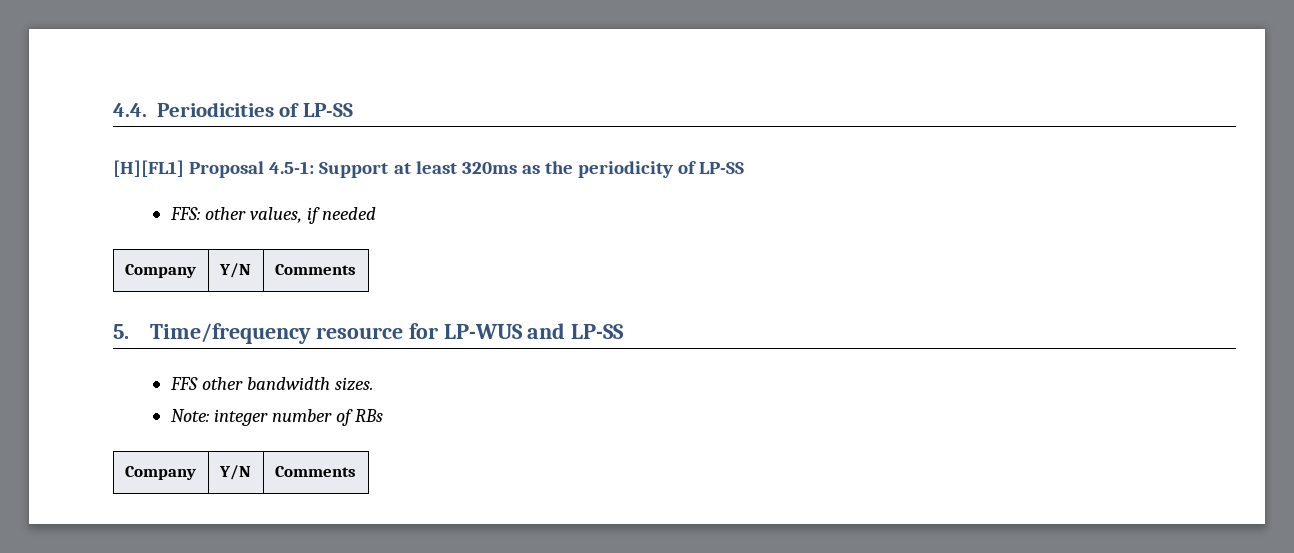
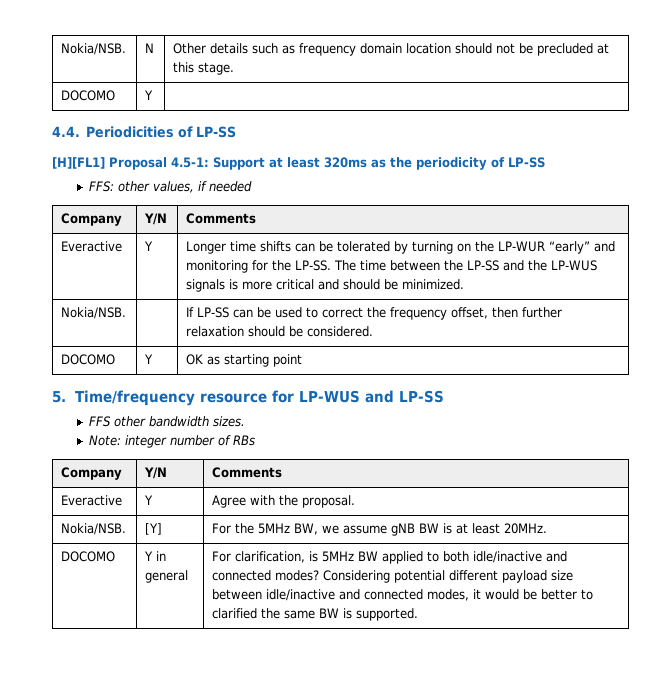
+ Nokia/NSB. | N | Other details such as frequency domain location should not be precluded at this stage.
+ DOCOMO | Y |
+ Everactive | Y | Longer time shifts can be tolerated by turning on the LP-WUR “early” and monitoring for the LP-SS. The time between the LP-SS and the LP-WUS signals is more critical and should be minimized.
+ Nokia/NSB. | | If LP-SS can be used to correct the frequency offset, then further relaxation should be considered.
+ DOCOMO | Y | OK as starting point
+ Everactive | Y | Agree with the proposal.
+ Nokia/NSB. | [Y] | For the 5MHz BW, we assume gNB BW is at least 20MHz.
+ DOCOMO | Y in general | For clarification, is 5MHz BW applied to both idle/inactive and connected modes? Considering potential different payload size between idle/inactive and connected modes, it would be better to clarified the same BW is supported.

